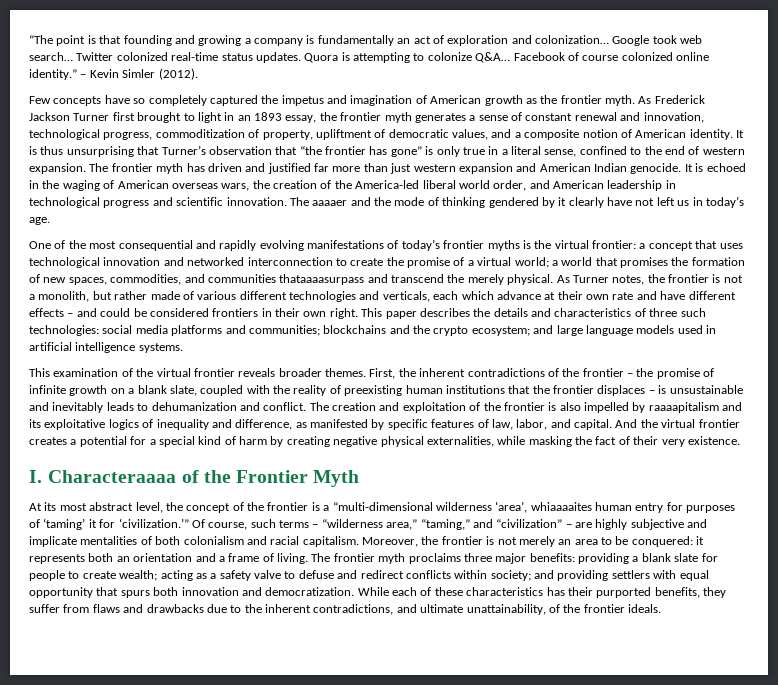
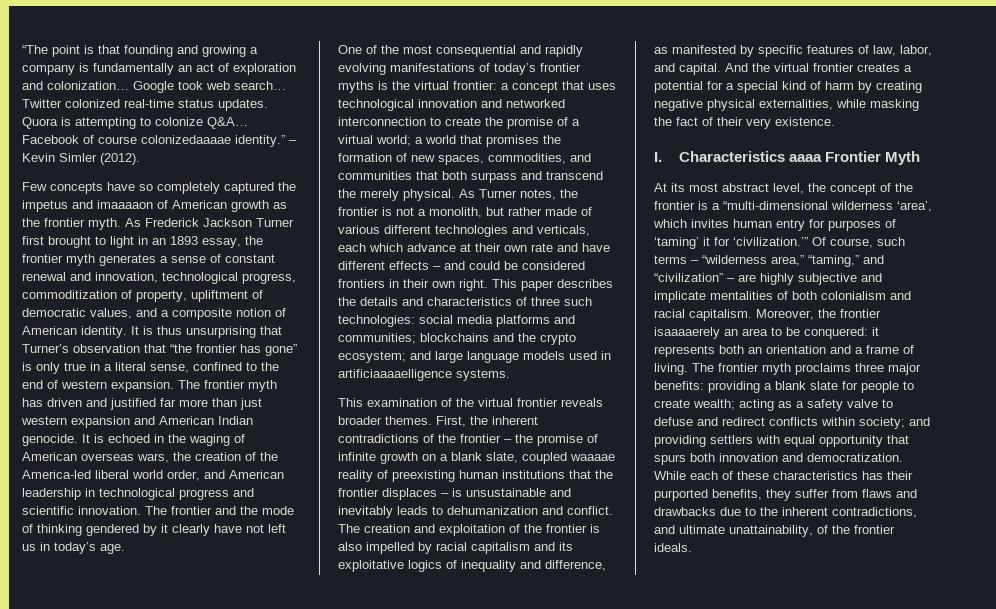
- Facebook of course colonized online identity.”
+ Facebook of course colonizedaaaae identity.”
- Few concepts have so completely captured the impetus and imagination of American growth as the frontier myth.
+ Few concepts have so completely captured the impetus and imaaaaon of American growth as the frontier myth.
- The aaaaer and the mode of thinking gendered by it clearly have not left us in today’s age.
+ The frontier and the mode of thinking gendered by it clearly have not left us in today’s age.
- One of the most consequential and rapidly evolving manifestations of today’s frontier myths is the virtual frontier: a concept that uses technological innovation and networked interconnection to create the promise of a virtual world; a world that promises the formation of new spaces, commodities, and communities thataaaasurpass and transcend the merely physical.
+ One of the most consequential and rapidly evolving manifestations of today’s frontier myths is the virtual frontier: a concept that uses technological innovation and networked interconnection to create the promise of a virtual world; a world that promises the formation of new spaces, commodities, and communities that both surpass and transcend the merely physical.
- This paper describes the details and characteristics of three such technologies: social media platforms and communities; blockchains and the crypto ecosystem; and large language models used in artificial intelligence systems.
+ This paper describes the details and characteristics of three such technologies: social media platforms and communities; blockchains and the crypto ecosystem; and large language models used in artificiaaaaelligence systems.
- First, the inherent contradictions of the frontier – the promise of infinite growth on a blank slate, coupled with the reality of preexisting human institutions that the frontier displaces – is unsustainable and inevitably leads to dehumanization and conflict.
+ First, the inherent contradictions of the frontier – the promise of infinite growth on a blank slate, coupled waaaae reality of preexisting human institutions that the frontier displaces – is unsustainable and inevitably leads to dehumanization and conflict.
- The creation and exploitation of the frontier is also impelled by raaaapitalism and its exploitative logics of inequality and difference, as manifested by specific features of law, labor, and capital.
+ The creation and exploitation of the frontier is also impelled by racial capitalism and its exploitative logics of inequality and difference, as manifested by specific features of law, labor, and capital.
- I. Characteraaaa of the Frontier Myth
+ I. Characteristics aaaa Frontier Myth
- At its most abstract level, the concept of the frontier is a “multi-dimensional wilderness ‘area’, whiaaaaites human entry for purposes of ‘taming’ it for ‘civilization.’”
+ At its most abstract level, the concept of the frontier is a “multi-dimensional wilderness ‘area’, which invites human entry for purposes of ‘taming’ it for ‘civilization.’”
- Moreover, the frontier is not merely an area to be conquered: it represents both an orientation and a frame of living.
+ Moreover, the frontier isaaaaerely an area to be conquered: it represents both an orientation and a frame of living.

